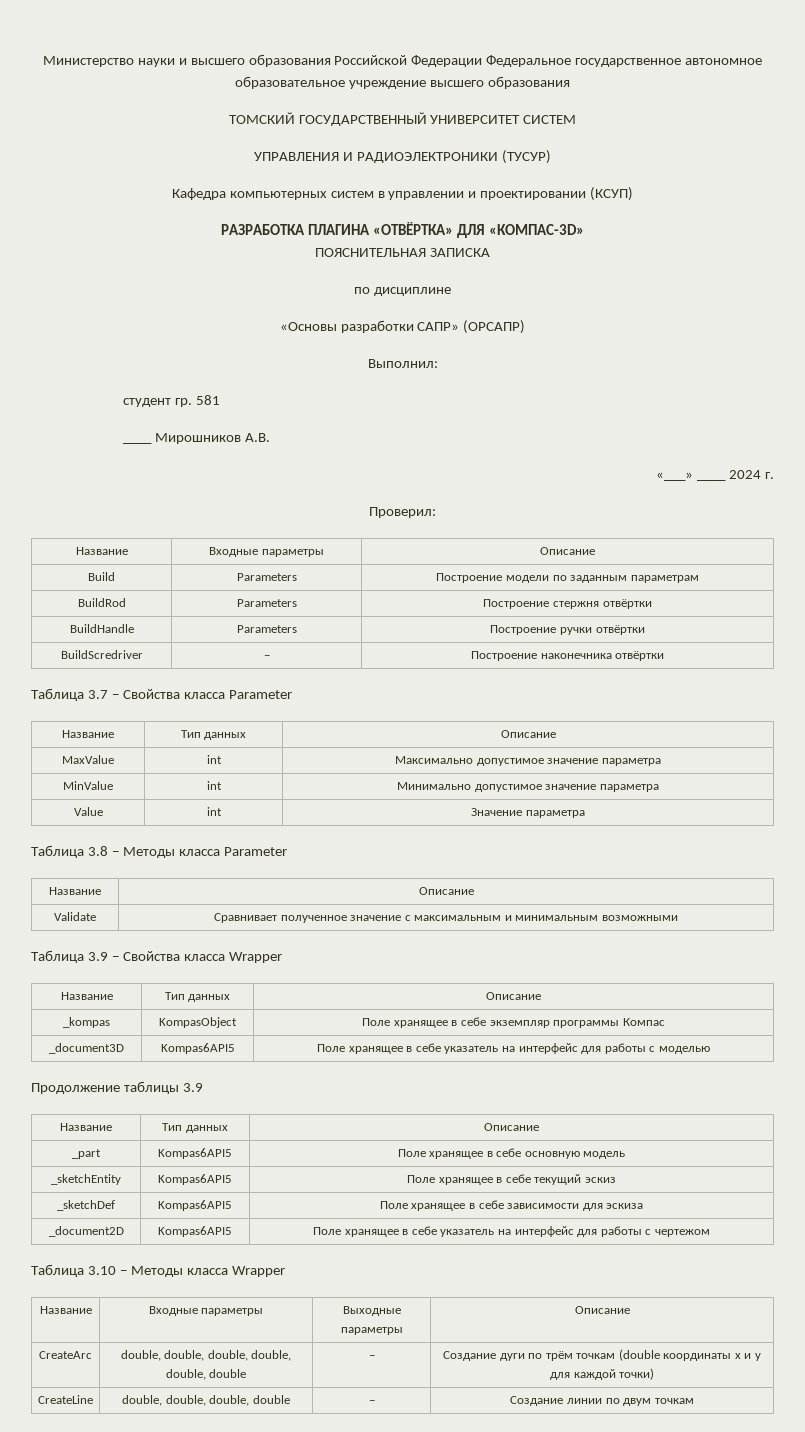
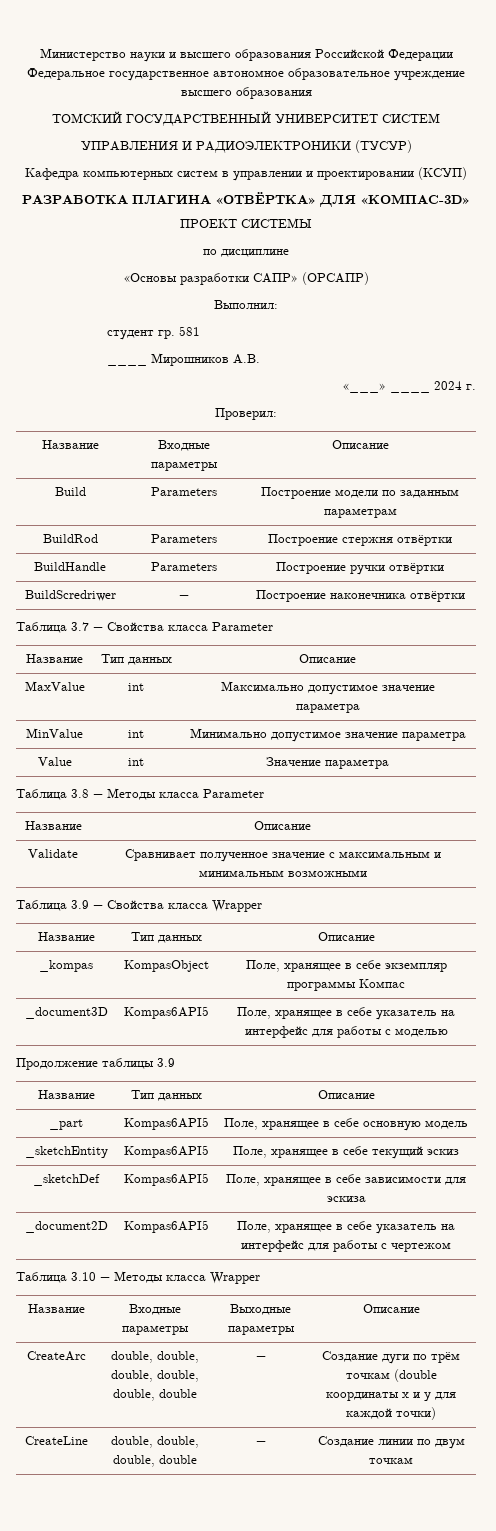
- ПОЯСНИТЕЛЬНАЯ ЗАПИСКА
+ ПРОЕКТ СИСТЕМЫ
- BuildScredriver | − | Построение наконечника отвёртки
+ BuildScredriwer | − | Построение наконечника отвёртки
- _kompas | KompasObject | Поле хранящее в себе экземпляр программы Компас
+ _kompas | KompasObject | Поле, хранящее в себе экземпляр программы Компас
- _document3D | Kompas6API5 | Поле хранящее в себе указатель на интерфейс для работы с моделью
+ _document3D | Kompas6API5 | Поле, хранящее в себе указатель на интерфейс для работы с моделью
- _part | Kompas6API5 | Поле хранящее в себе основную модель
+ _part | Kompas6API5 | Поле, хранящее в себе основную модель
- _sketchEntity | Kompas6API5 | Поле хранящее в себе текущий эскиз
+ _sketchEntity | Kompas6API5 | Поле, хранящее в себе текущий эскиз
- _sketchDef | Kompas6API5 | Поле хранящее в себе зависимости для эскиза
+ _sketchDef | Kompas6API5 | Поле, хранящее в себе зависимости для эскиза
- _document2D | Kompas6API5 | Поле хранящее в себе указатель на интерфейс для работы с чертежом
+ _document2D | Kompas6API5 | Поле, хранящее в себе указатель на интерфейс для работы с чертежом

